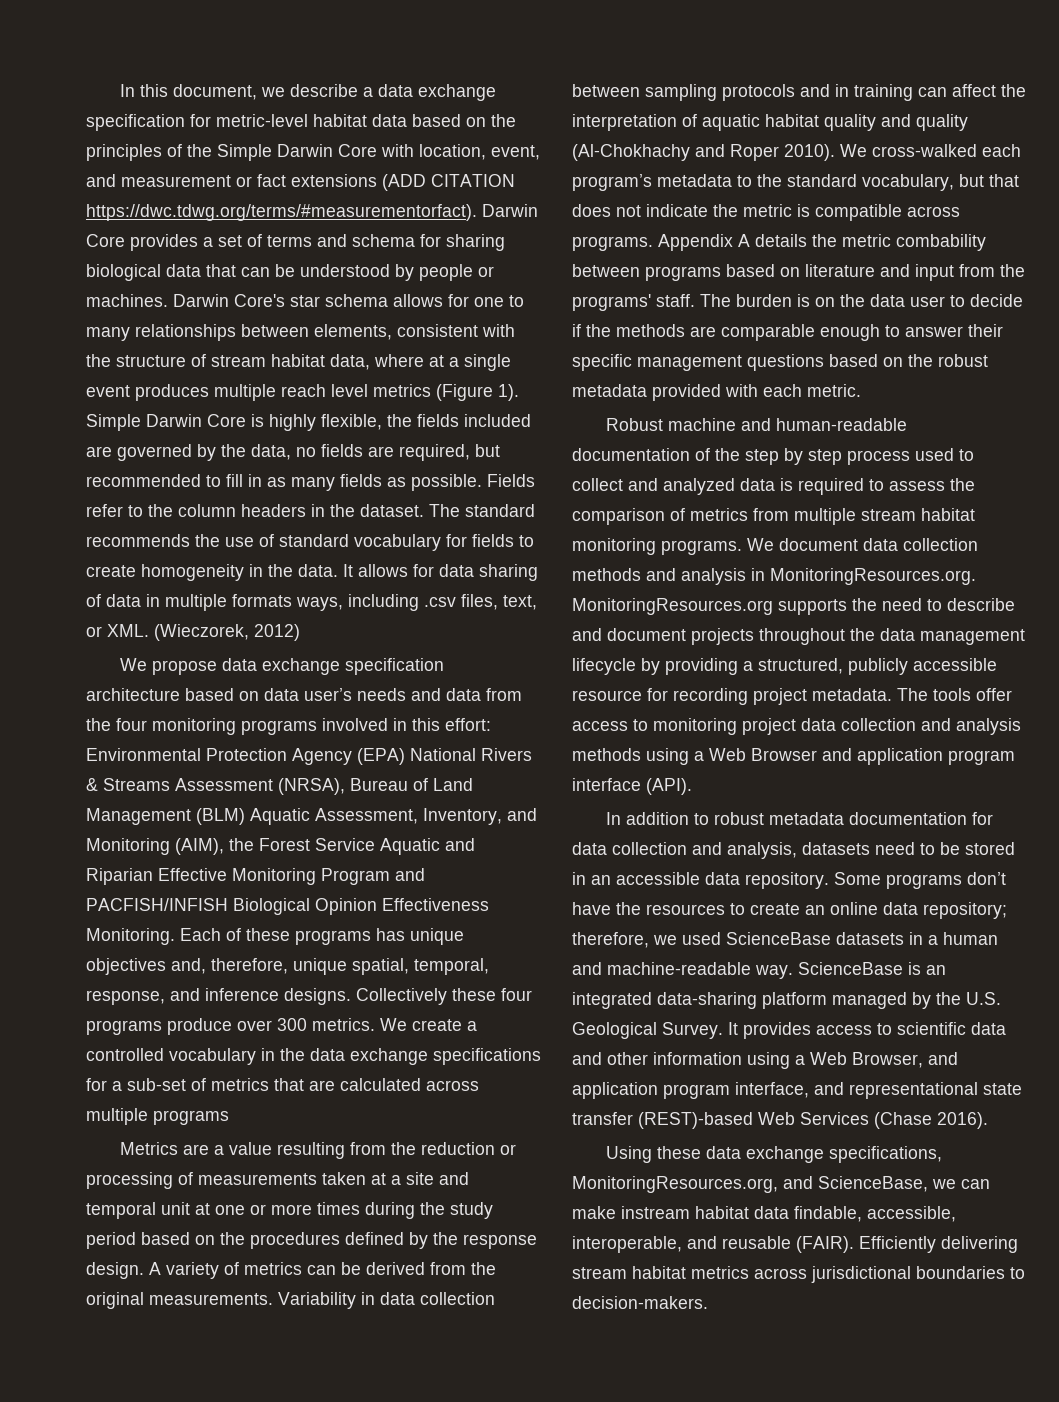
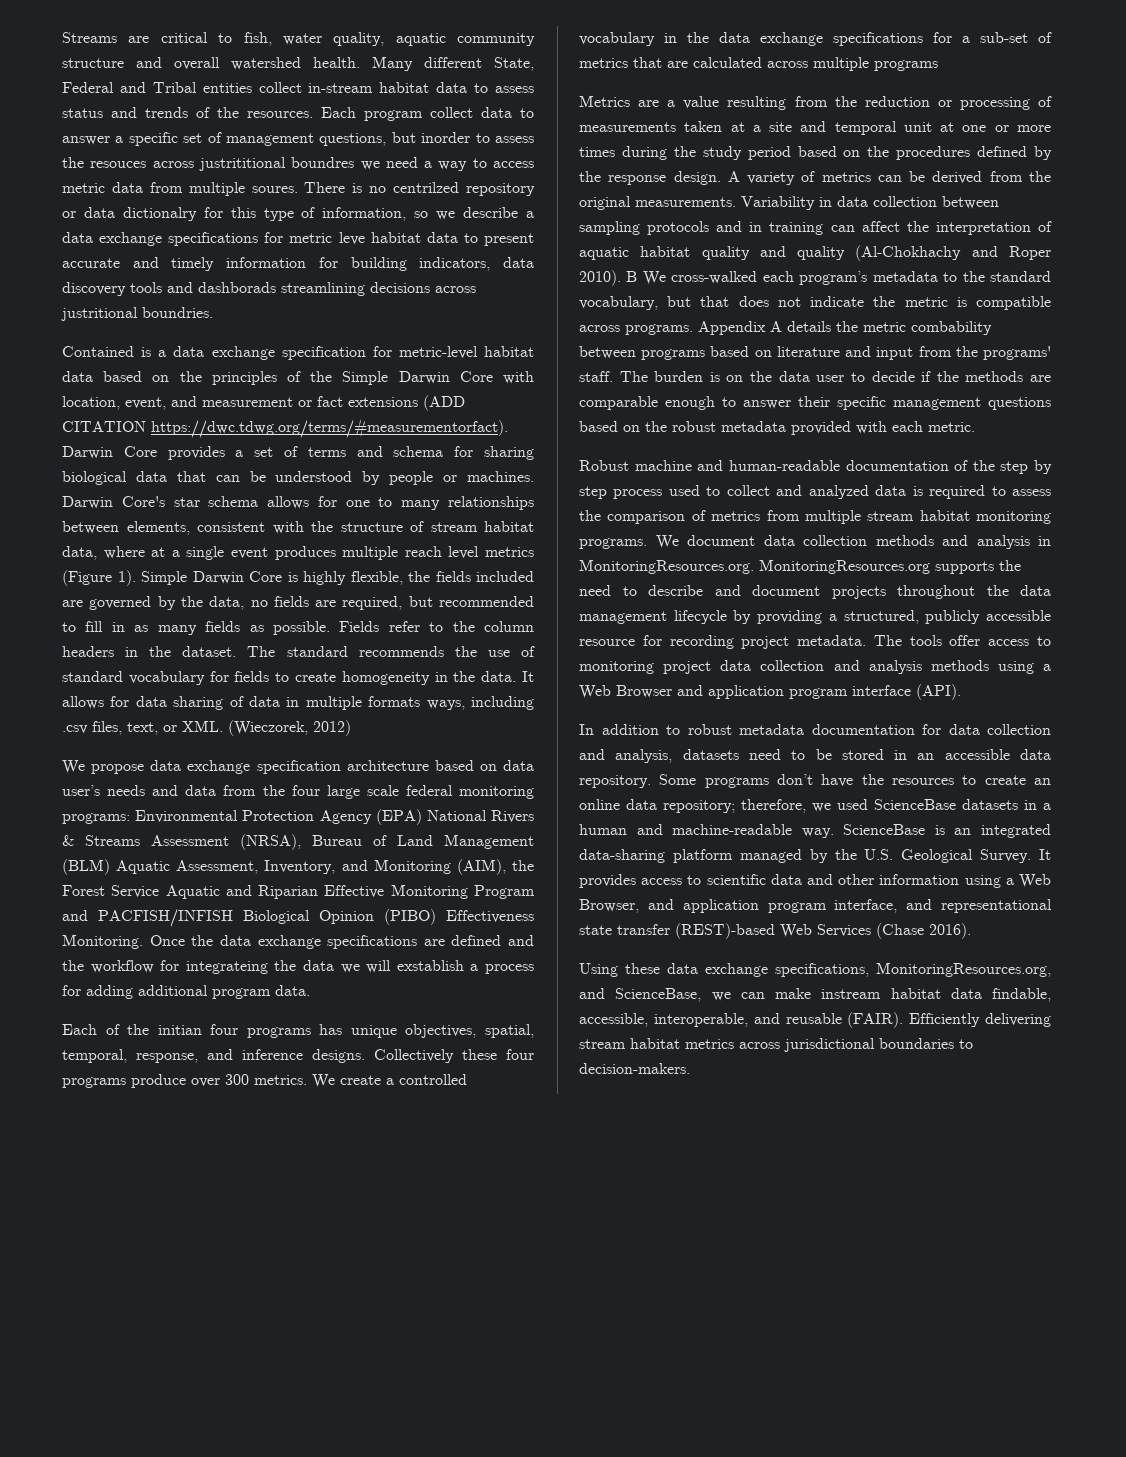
- In this document, we describe a data exchange specification for metric-level habitat data based on the principles of the Simple Darwin Core with location, event, and measurement or fact extensions (ADD CITATION https://dwc.tdwg.org/terms/#measurementorfact). Darwin Core provides a set of terms and schema for sharing biological data that can be understood by people or machines.
+ Streams are critical to fish, water quality, aquatic community structure and overall watershed health. Many different State, Federal and Tribal entities collect in-stream habitat data to assess status and trends of the resources. Each program collect data to answer a specific set of management questions, but inorder to assess the resouces across justrititional boundres we need a way to access metric data from multiple soures. There is no centrilzed repository or data dictionalry for this type of information, so we describe a data exchange specifications for metric leve habitat data to present accurate and timely information for building indicators, data discovery tools and dashborads streamlining decisions across justritional boundries.
+ Contained is a data exchange specification for metric-level habitat data based on the principles of the Simple Darwin Core with location, event, and measurement or fact extensions (ADD CITATION https://dwc.tdwg.org/terms/#measurementorfact). Darwin Core provides a set of terms and schema for sharing biological data that can be understood by people or machines.
- We propose data exchange specification architecture based on data user’s needs and data from the four monitoring programs involved in this effort: Environmental Protection Agency (EPA) National Rivers & Streams Assessment (NRSA), Bureau of Land Management (BLM) Aquatic Assessment, Inventory, and Monitoring (AIM), the Forest Service Aquatic and Riparian Effective Monitoring Program and PACFISH/INFISH Biological Opinion Effectiveness Monitoring.
+ We propose data exchange specification architecture based on data user’s needs and data from the four large scale federal monitoring programs: Environmental Protection Agency (EPA) National Rivers & Streams Assessment (NRSA), Bureau of Land Management (BLM) Aquatic Assessment, Inventory, and Monitoring (AIM), the Forest Service Aquatic and Riparian Effective Monitoring Program and PACFISH/INFISH Biological Opinion (PIBO) Effectiveness Monitoring.
- Each of these programs has unique objectives and, therefore, unique spatial, temporal, response, and inference designs.
+ Once the data exchange specifications are defined and the workflow for integrateing the data we will exstablish a process for adding additional program data.
+ Each of the initian four programs has unique objectives, spatial, temporal, response, and inference designs.
- We cross-walked each program’s metadata to the standard vocabulary, but that does not indicate the metric is compatible across programs.
+ B We cross-walked each program’s metadata to the standard vocabulary, but that does not indicate the metric is compatible across programs.

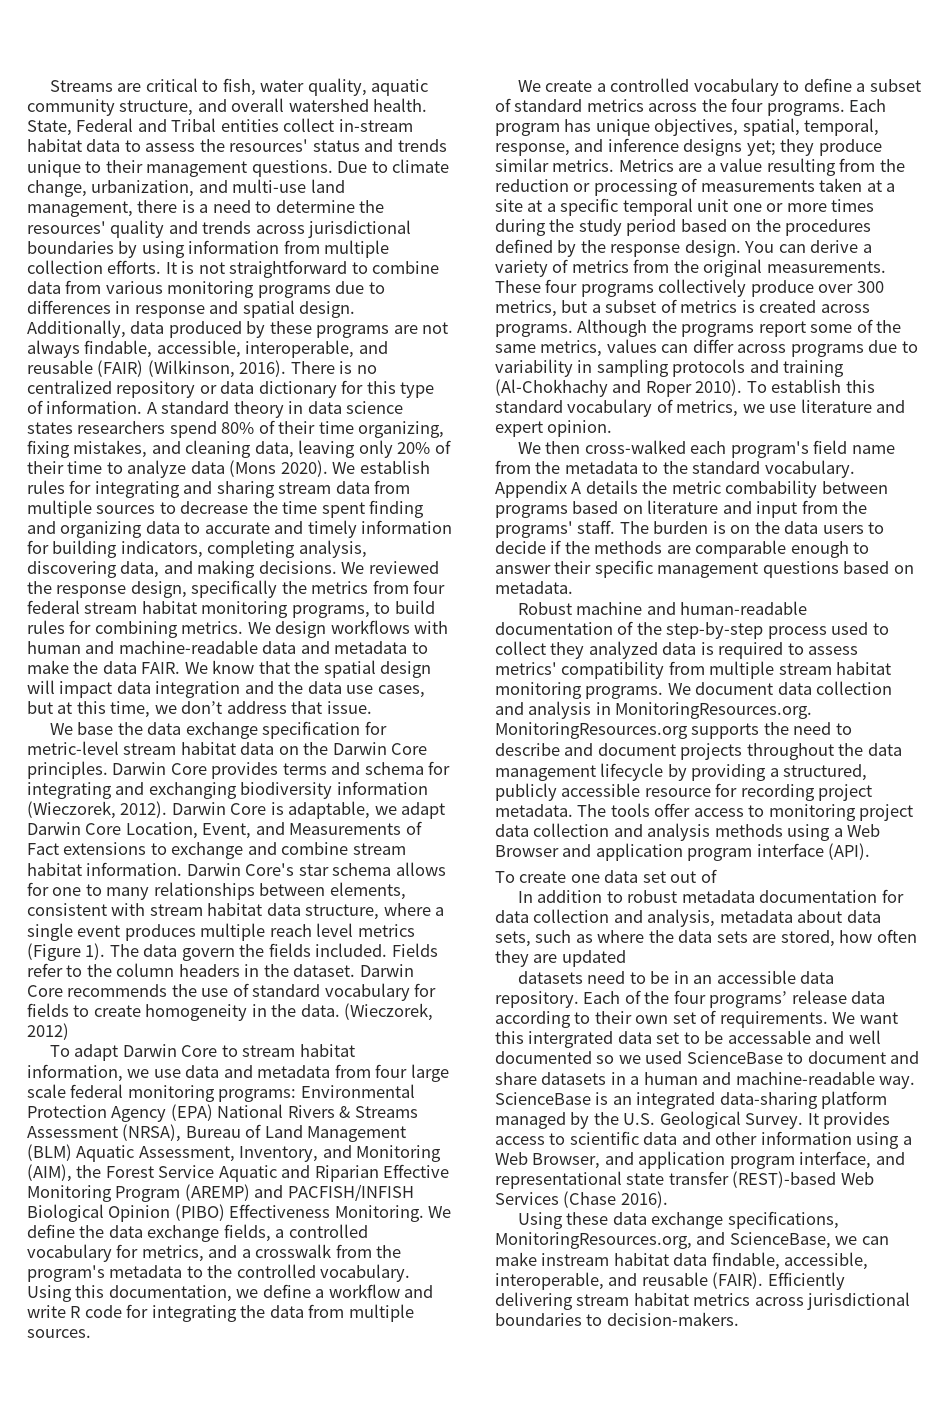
- Streams are critical to fish, water quality, aquatic community structure and overall watershed health.
+ Streams are critical to fish, water quality, aquatic community structure, and overall watershed health.
- Many different State, Federal and Tribal entities collect in-stream habitat data to assess status and trends of the resources. Each program collect data to answer a specific set of management questions, but inorder to assess the resouces across justrititional boundres we need a way to access metric data from multiple soures.
+ State, Federal and Tribal entities collect in-stream habitat data to assess the resources' status and trends unique to their management questions. Due to climate change, urbanization, and multi-use land management, there is a need to determine the resources' quality and trends across jurisdictional boundaries by using information from multiple collection efforts. It is not straightforward to combine data from various monitoring programs due to differences in response and spatial design. Additionally, data produced by these programs are not always findable, accessible, interoperable, and reusable (FAIR) (Wilkinson, 2016).
- There is no centrilzed repository or data dictionalry for this type of information, so we describe a data exchange specifications for metric leve habitat data to present accurate and timely information for building indicators, data discovery tools and dashborads streamlining decisions across justritional boundries.
- Contained is a data exchange specification for metric-level habitat data based on the principles of the Simple Darwin Core with location, event, and measurement or fact extensions (ADD CITATION https://dwc.tdwg.org/terms/#measurementorfact). Darwin Core provides a set of terms and schema for sharing biological data that can be understood by people or machines.
+ There is no centralized repository or data dictionary for this type of information. A standard theory in data science states researchers spend 80% of their time organizing, fixing mistakes, and cleaning data, leaving only 20% of their time to analyze data (Mons 2020). We establish rules for integrating and sharing stream data from multiple sources to decrease the time spent finding and organizing data to accurate and timely information for building indicators, completing analysis, discovering data, and making decisions. We reviewed the response design, specifically the metrics from four federal stream habitat monitoring programs, to build rules for combining metrics. We design workflows with human and machine-readable data and metadata to make the data FAIR. We know that the spatial design will impact data integration and the data use cases, but at this time, we don’t address that issue.
+ We base the data exchange specification for metric-level stream habitat data on the Darwin Core principles. Darwin Core provides terms and schema for integrating and exchanging biodiversity information (Wieczorek, 2012). Darwin Core is adaptable, we adapt Darwin Core Location, Event, and Measurements of Fact extensions to exchange and combine stream habitat information.
- Darwin Core's star schema allows for one to many relationships between elements, consistent with the structure of stream habitat data, where at a single event produces multiple reach level metrics (Figure 1).
+ Darwin Core's star schema allows for one to many relationships between elements, consistent with stream habitat data structure, where a single event produces multiple reach level metrics (Figure 1).
- Simple Darwin Core is highly flexible, the fields included are governed by the data, no fields are required, but recommended to fill in as many fields as possible.
+ The data govern the fields included.
- The standard recommends the use of standard vocabulary for fields to create homogeneity in the data.
+ Darwin Core recommends the use of standard vocabulary for fields to create homogeneity in the data.
- It allows for data sharing of data in multiple formats ways, including .csv files, text, or XML. (Wieczorek, 2012)
- We propose data exchange specification architecture based on data user’s needs and data from the four large scale federal monitoring programs: Environmental Protection Agency (EPA) National Rivers & Streams Assessment (NRSA), Bureau of Land Management (BLM) Aquatic Assessment, Inventory, and Monitoring (AIM), the Forest Service Aquatic and Riparian Effective Monitoring Program and PACFISH/INFISH Biological Opinion (PIBO) Effectiveness Monitoring.
+ (Wieczorek, 2012)
+ To adapt Darwin Core to stream habitat information, we use data and metadata from four large scale federal monitoring programs: Environmental Protection Agency (EPA) National Rivers & Streams Assessment (NRSA), Bureau of Land Management (BLM) Aquatic Assessment, Inventory, and Monitoring (AIM), the Forest Service Aquatic and Riparian Effective Monitoring Program (AREMP) and PACFISH/INFISH Biological Opinion (PIBO) Effectiveness Monitoring.
- Once the data exchange specifications are defined and the workflow for integrateing the data we will exstablish a process for adding additional program data.
- Each of the initian four programs has unique objectives, spatial, temporal, response, and inference designs. Collectively these four programs produce over 300 metrics. We create a controlled vocabulary in the data exchange specifications for a sub-set of metrics that are calculated across multiple programs
- Metrics are a value resulting from the reduction or processing of measurements taken at a site and temporal unit at one or more times during the study period based on the procedures defined by the response design.
+ We define the data exchange fields, a controlled vocabulary for metrics, and a crosswalk from the program's metadata to the controlled vocabulary. Using this documentation, we define a workflow and write R code for integrating the data from multiple sources.
+ We create a controlled vocabulary to define a subset of standard metrics across the four programs. Each program has unique objectives, spatial, temporal, response, and inference designs yet; they produce similar metrics. Metrics are a value resulting from the reduction or processing of measurements taken at a site at a specific temporal unit one or more times during the study period based on the procedures defined by the response design.
- A variety of metrics can be derived from the original measurements. Variability in data collection between sampling protocols and in training can affect the interpretation of aquatic habitat quality and quality (Al-Chokhachy and Roper 2010). B We cross-walked each program’s metadata to the standard vocabulary, but that does not indicate the metric is compatible across programs.
+ You can derive a variety of metrics from the original measurements. These four programs collectively produce over 300 metrics, but a subset of metrics is created across programs. Although the programs report some of the same metrics, values can differ across programs due to variability in sampling protocols and training (Al-Chokhachy and Roper 2010). To establish this standard vocabulary of metrics, we use literature and expert opinion.
+ We then cross-walked each program's field name from the metadata to the standard vocabulary.
- The burden is on the data user to decide if the methods are comparable enough to answer their specific management questions based on the robust metadata provided with each metric.
+ The burden is on the data users to decide if the methods are comparable enough to answer their specific management questions based on metadata.
- Robust machine and human-readable documentation of the step by step process used to collect and analyzed data is required to assess the comparison of metrics from multiple stream habitat monitoring programs.
+ Robust machine and human-readable documentation of the step-by-step process used to collect they analyzed data is required to assess metrics' compatibility from multiple stream habitat monitoring programs.
- We document data collection methods and analysis in MonitoringResources.org. MonitoringResources.org supports the need to describe and document projects throughout the data management lifecycle by providing a structured, publicly accessible resource for recording project metadata.
+ We document data collection and analysis in MonitoringResources.org. MonitoringResources.org supports the need to describe and document projects throughout the data management lifecycle by providing a structured, publicly accessible resource for recording project metadata.
+ To create one data set out of
- In addition to robust metadata documentation for data collection and analysis, datasets need to be stored in an accessible data repository.
+ In addition to robust metadata documentation for data collection and analysis, metadata about data sets, such as where the data sets are stored, how often they are updated
+ datasets need to be in an accessible data repository.
- Some programs don’t have the resources to create an online data repository; therefore, we used ScienceBase datasets in a human and machine-readable way.
+ Each of the four programs’ release data according to their own set of requirements. We want this intergrated data set to be accessable and well documented so we used ScienceBase to document and share datasets in a human and machine-readable way.

